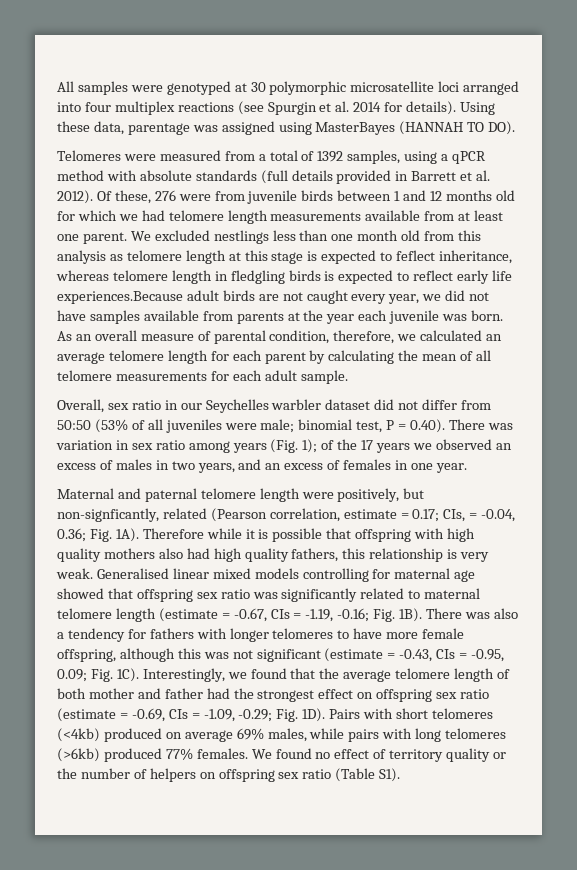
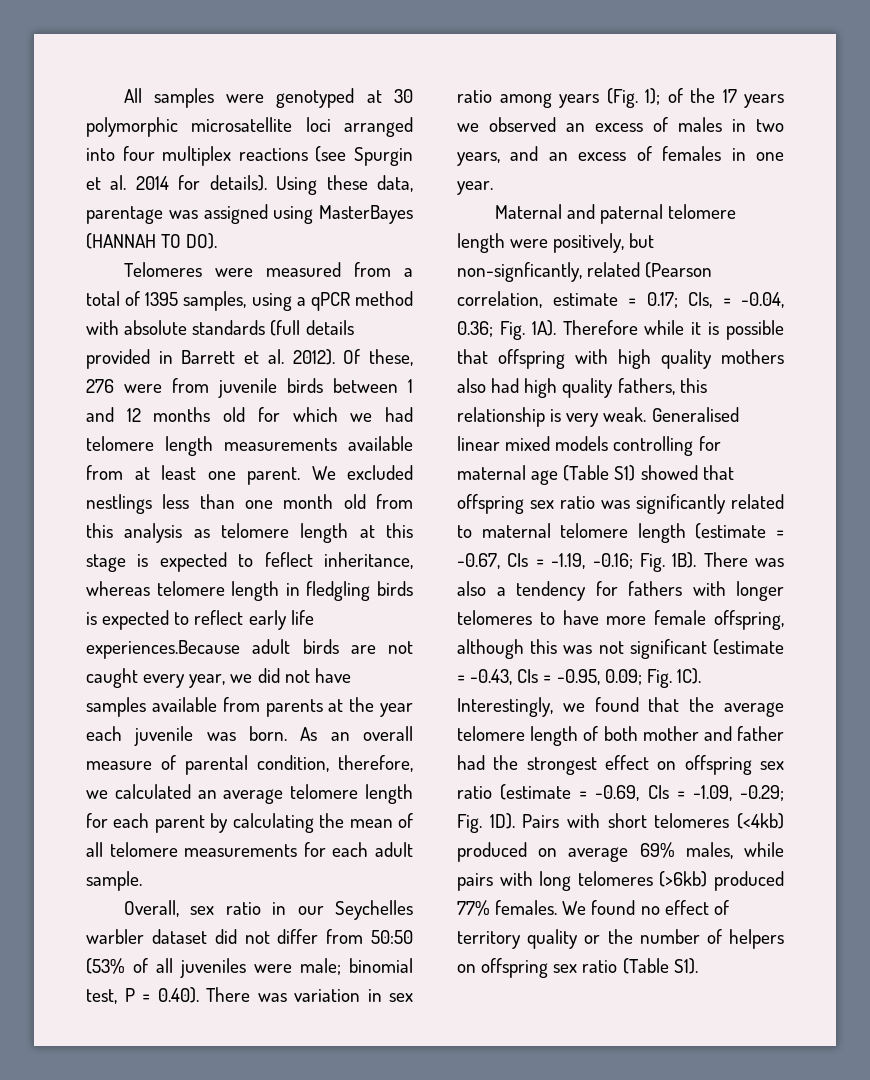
- Telomeres were measured from a total of 1392 samples, using a qPCR method with absolute standards (full details provided in Barrett et al. 2012).
+ Telomeres were measured from a total of 1395 samples, using a qPCR method with absolute standards (full details provided in Barrett et al. 2012).
- Generalised linear mixed models controlling for maternal age showed that offspring sex ratio was significantly related to maternal telomere length (estimate = -0.67, CIs = -1.19, -0.16; Fig. 1B).
+ Generalised linear mixed models controlling for maternal age (Table S1) showed that offspring sex ratio was significantly related to maternal telomere length (estimate = -0.67, CIs = -1.19, -0.16; Fig. 1B).

